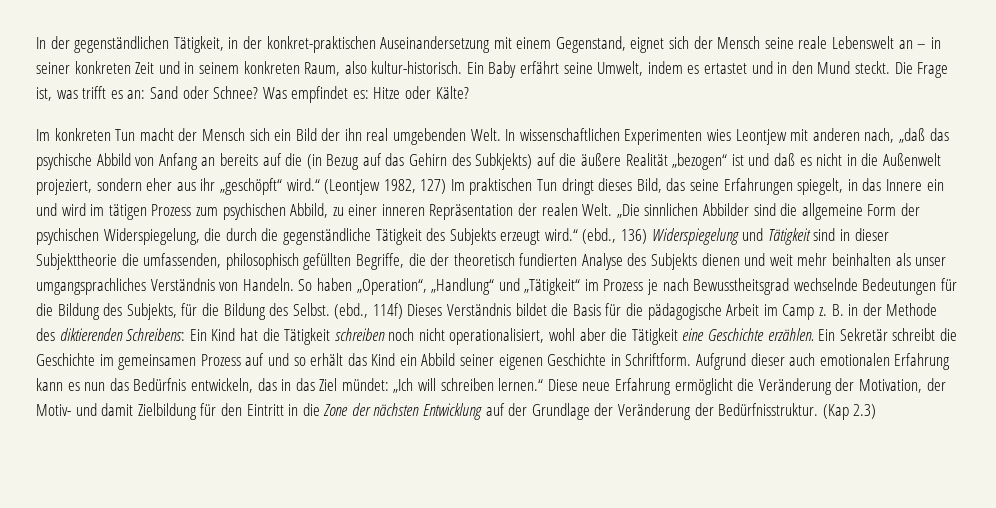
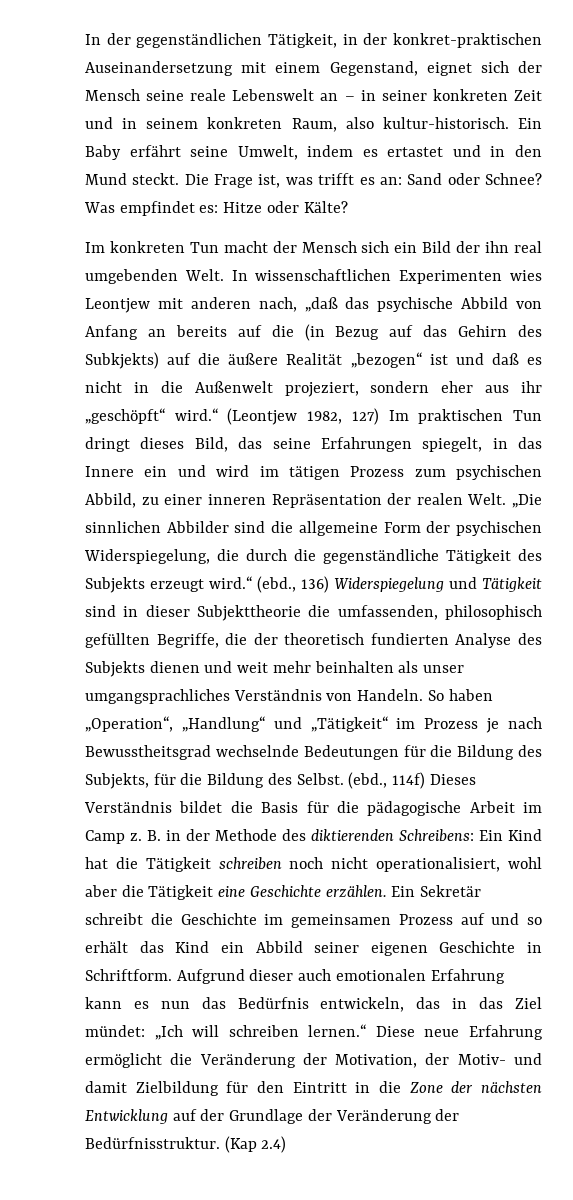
- (Kap 2.3)
+ (Kap 2.4)

